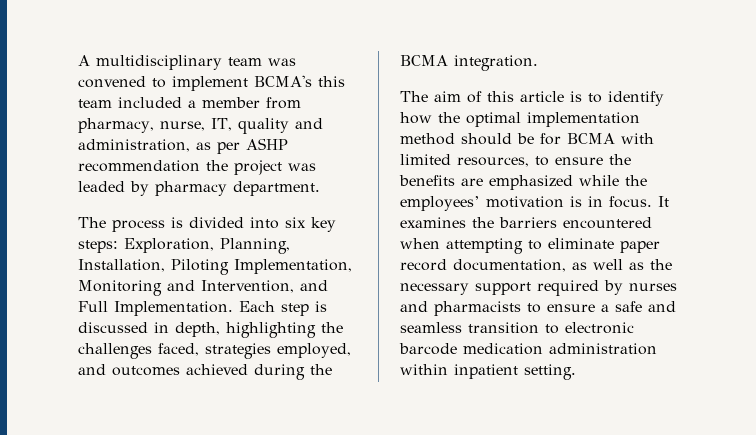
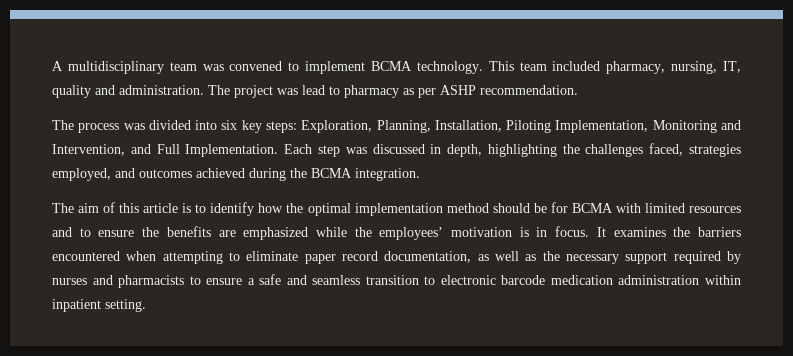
- A multidisciplinary team was convened to implement BCMA's this team included a member from pharmacy, nurse, IT, quality and administration, as per ASHP recommendation the project was leaded by pharmacy department.
+ A multidisciplinary team was convened to implement BCMA technology. This team included pharmacy, nursing, IT, quality and administration. The project was lead to pharmacy as per ASHP recommendation.
- The process is divided into six key steps: Exploration, Planning, Installation, Piloting Implementation, Monitoring and Intervention, and Full Implementation.
+ The process was divided into six key steps: Exploration, Planning, Installation, Piloting Implementation, Monitoring and Intervention, and Full Implementation.
- Each step is discussed in depth, highlighting the challenges faced, strategies employed, and outcomes achieved during the BCMA integration.
+ Each step was discussed in depth, highlighting the challenges faced, strategies employed, and outcomes achieved during the BCMA integration.
- The aim of this article is to identify how the optimal implementation method should be for BCMA with limited resources, to ensure the benefits are emphasized while the employees’ motivation is in focus.
+ The aim of this article is to identify how the optimal implementation method should be for BCMA with limited resources and to ensure the benefits are emphasized while the employees’ motivation is in focus.

